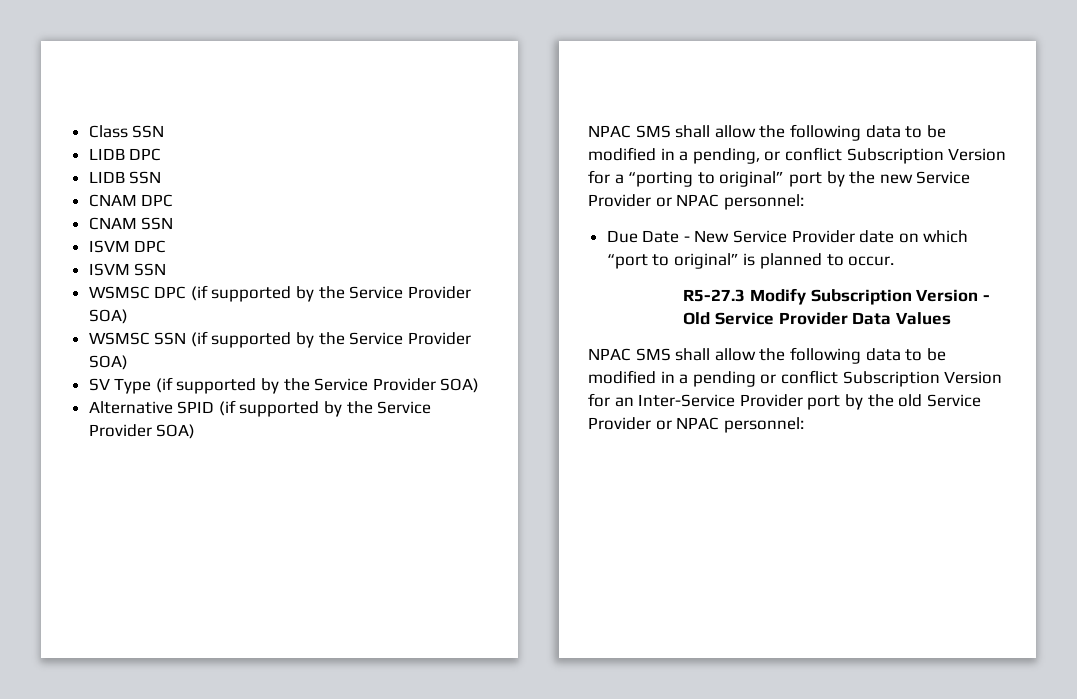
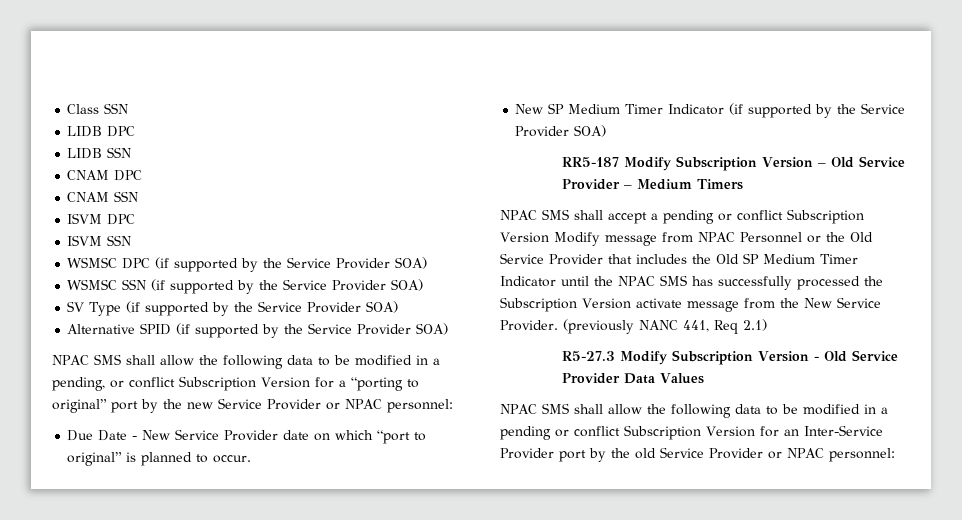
+ New SP Medium Timer Indicator (if supported by the Service Provider SOA)
+ RR5-187 Modify Subscription Version – Old Service Provider – Medium Timers
+ NPAC SMS shall accept a pending or conflict Subscription Version Modify message from NPAC Personnel or the Old Service Provider that includes the Old SP Medium Timer Indicator until the NPAC SMS has successfully processed the Subscription Version activate message from the New Service Provider. (previously NANC 441, Req 2.1)

